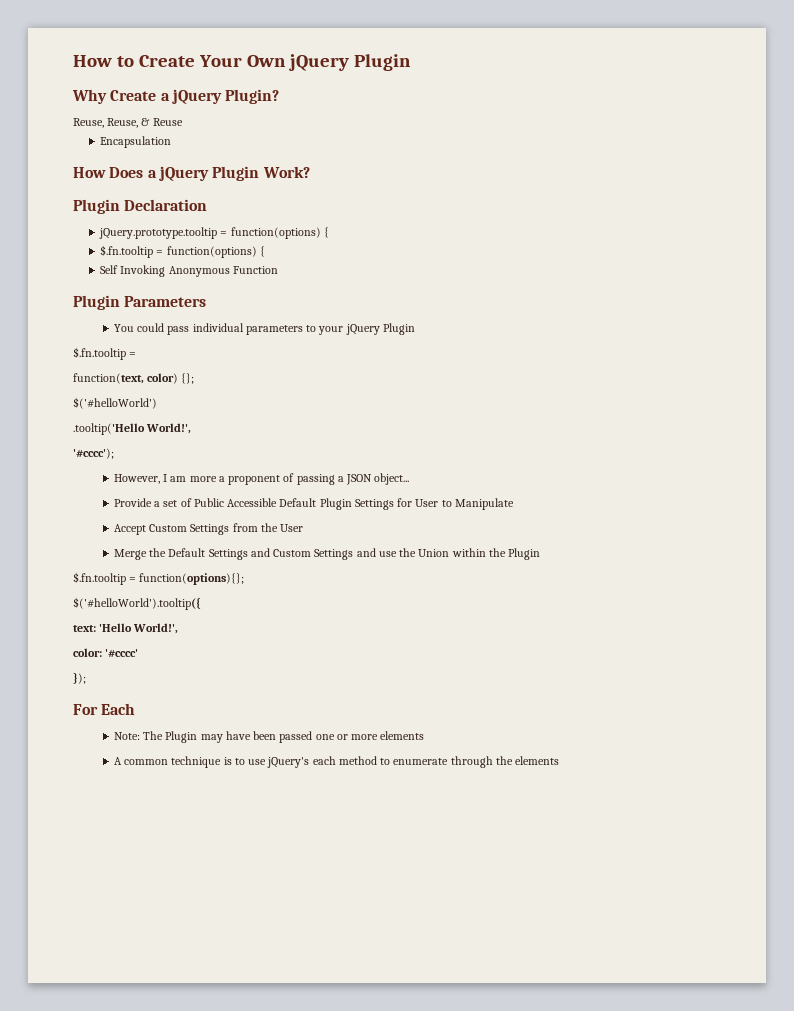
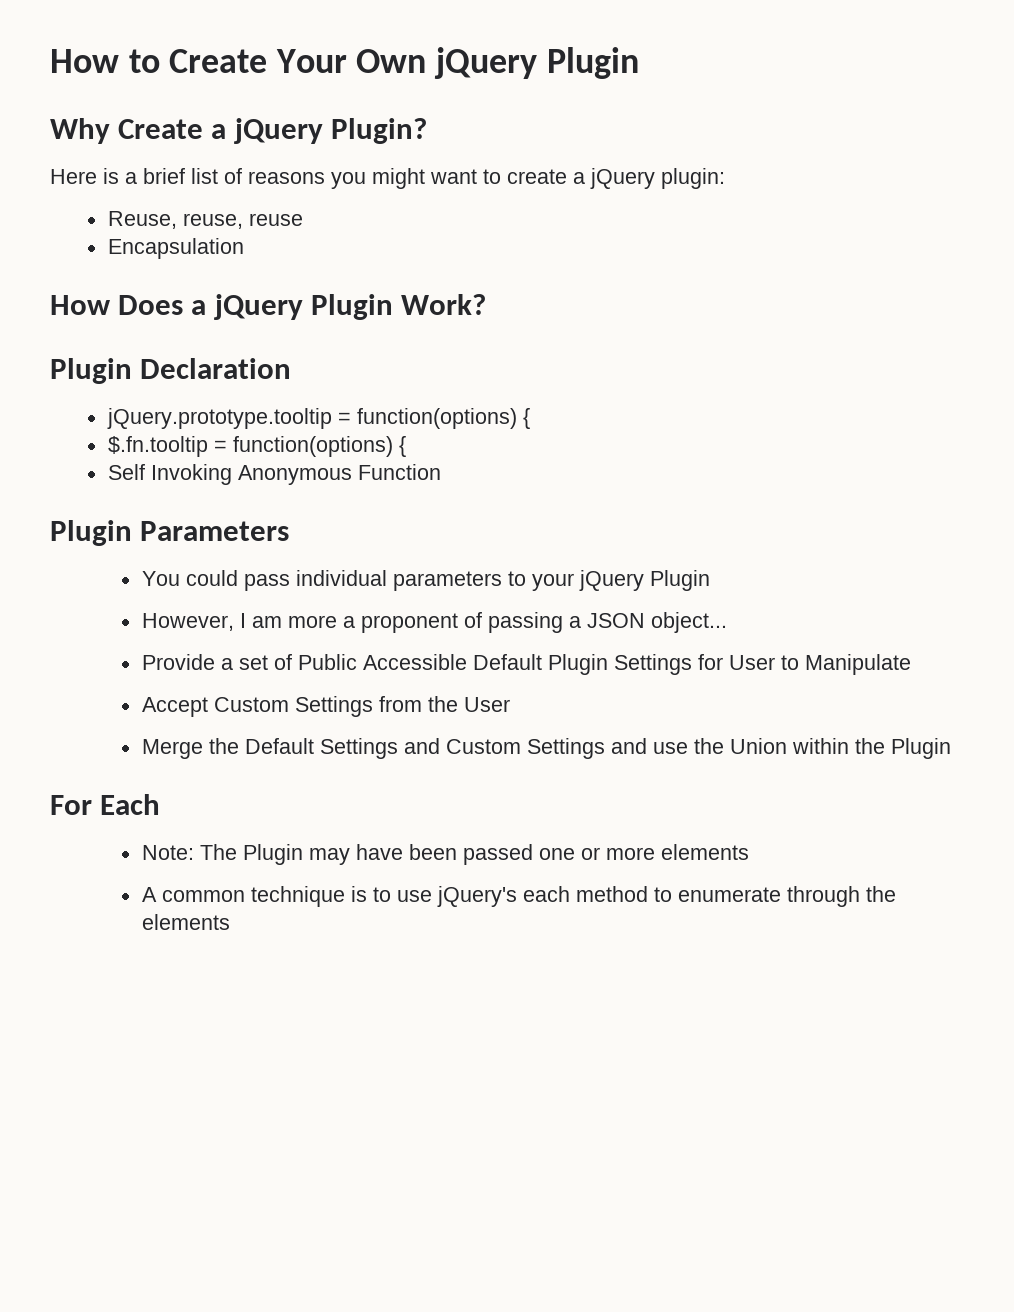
- Reuse, Reuse, & Reuse
+ Here is a brief list of reasons you might want to create a jQuery plugin:
+ Reuse, reuse, reuse
  You could pass individual parameters to your jQuery Plugin
- $.fn.tooltip =
- function(text, color) {};
- $('#helloWorld')
- .tooltip('Hello World!',
- '#cccc');
- $.fn.tooltip = function(options){};
- $('#helloWorld').tooltip({
- text: 'Hello World!',
- color: '#cccc'
- });

